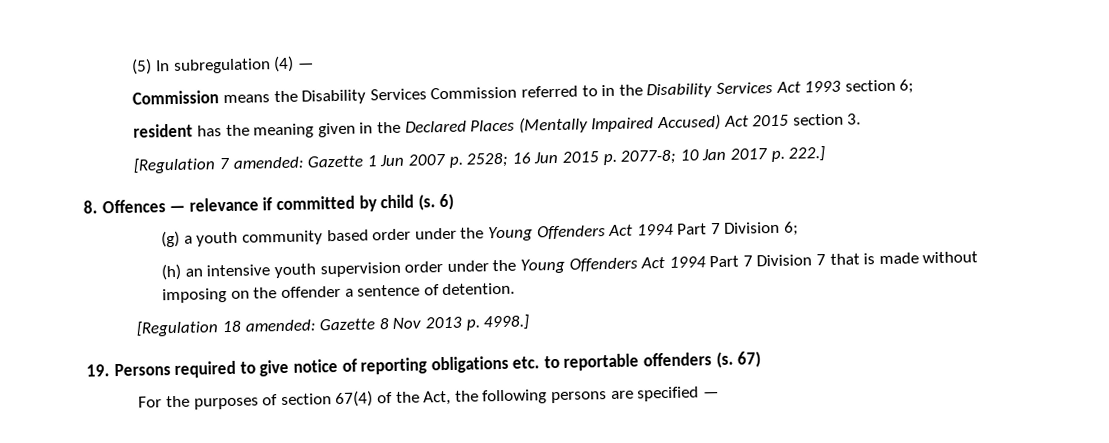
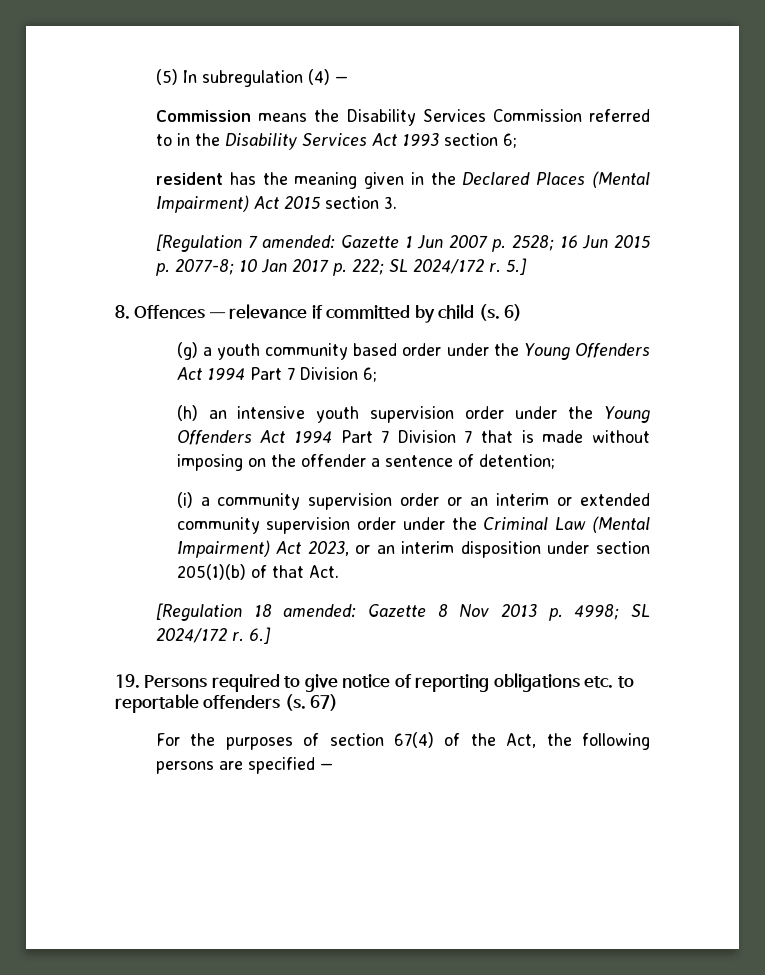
- resident has the meaning given in the Declared Places (Mentally Impaired Accused) Act 2015 section 3.
+ resident has the meaning given in the Declared Places (Mental Impairment) Act 2015 section 3.
- [Regulation 7 amended: Gazette 1 Jun 2007 p. 2528; 16 Jun 2015 p. 2077-8; 10 Jan 2017 p. 222.]
+ [Regulation 7 amended: Gazette 1 Jun 2007 p. 2528; 16 Jun 2015 p. 2077-8; 10 Jan 2017 p. 222; SL 2024/172 r. 5.]
- (h) an intensive youth supervision order under the Young Offenders Act 1994 Part 7 Division 7 that is made without imposing on the offender a sentence of detention.
+ (h) an intensive youth supervision order under the Young Offenders Act 1994 Part 7 Division 7 that is made without imposing on the offender a sentence of detention;
+ (i) a community supervision order or an interim or extended community supervision order under the Criminal Law (Mental Impairment) Act 2023, or an interim disposition under section 205(1)(b) of that Act.
- [Regulation 18 amended: Gazette 8 Nov 2013 p. 4998.]
+ [Regulation 18 amended: Gazette 8 Nov 2013 p. 4998; SL 2024/172 r. 6.]

